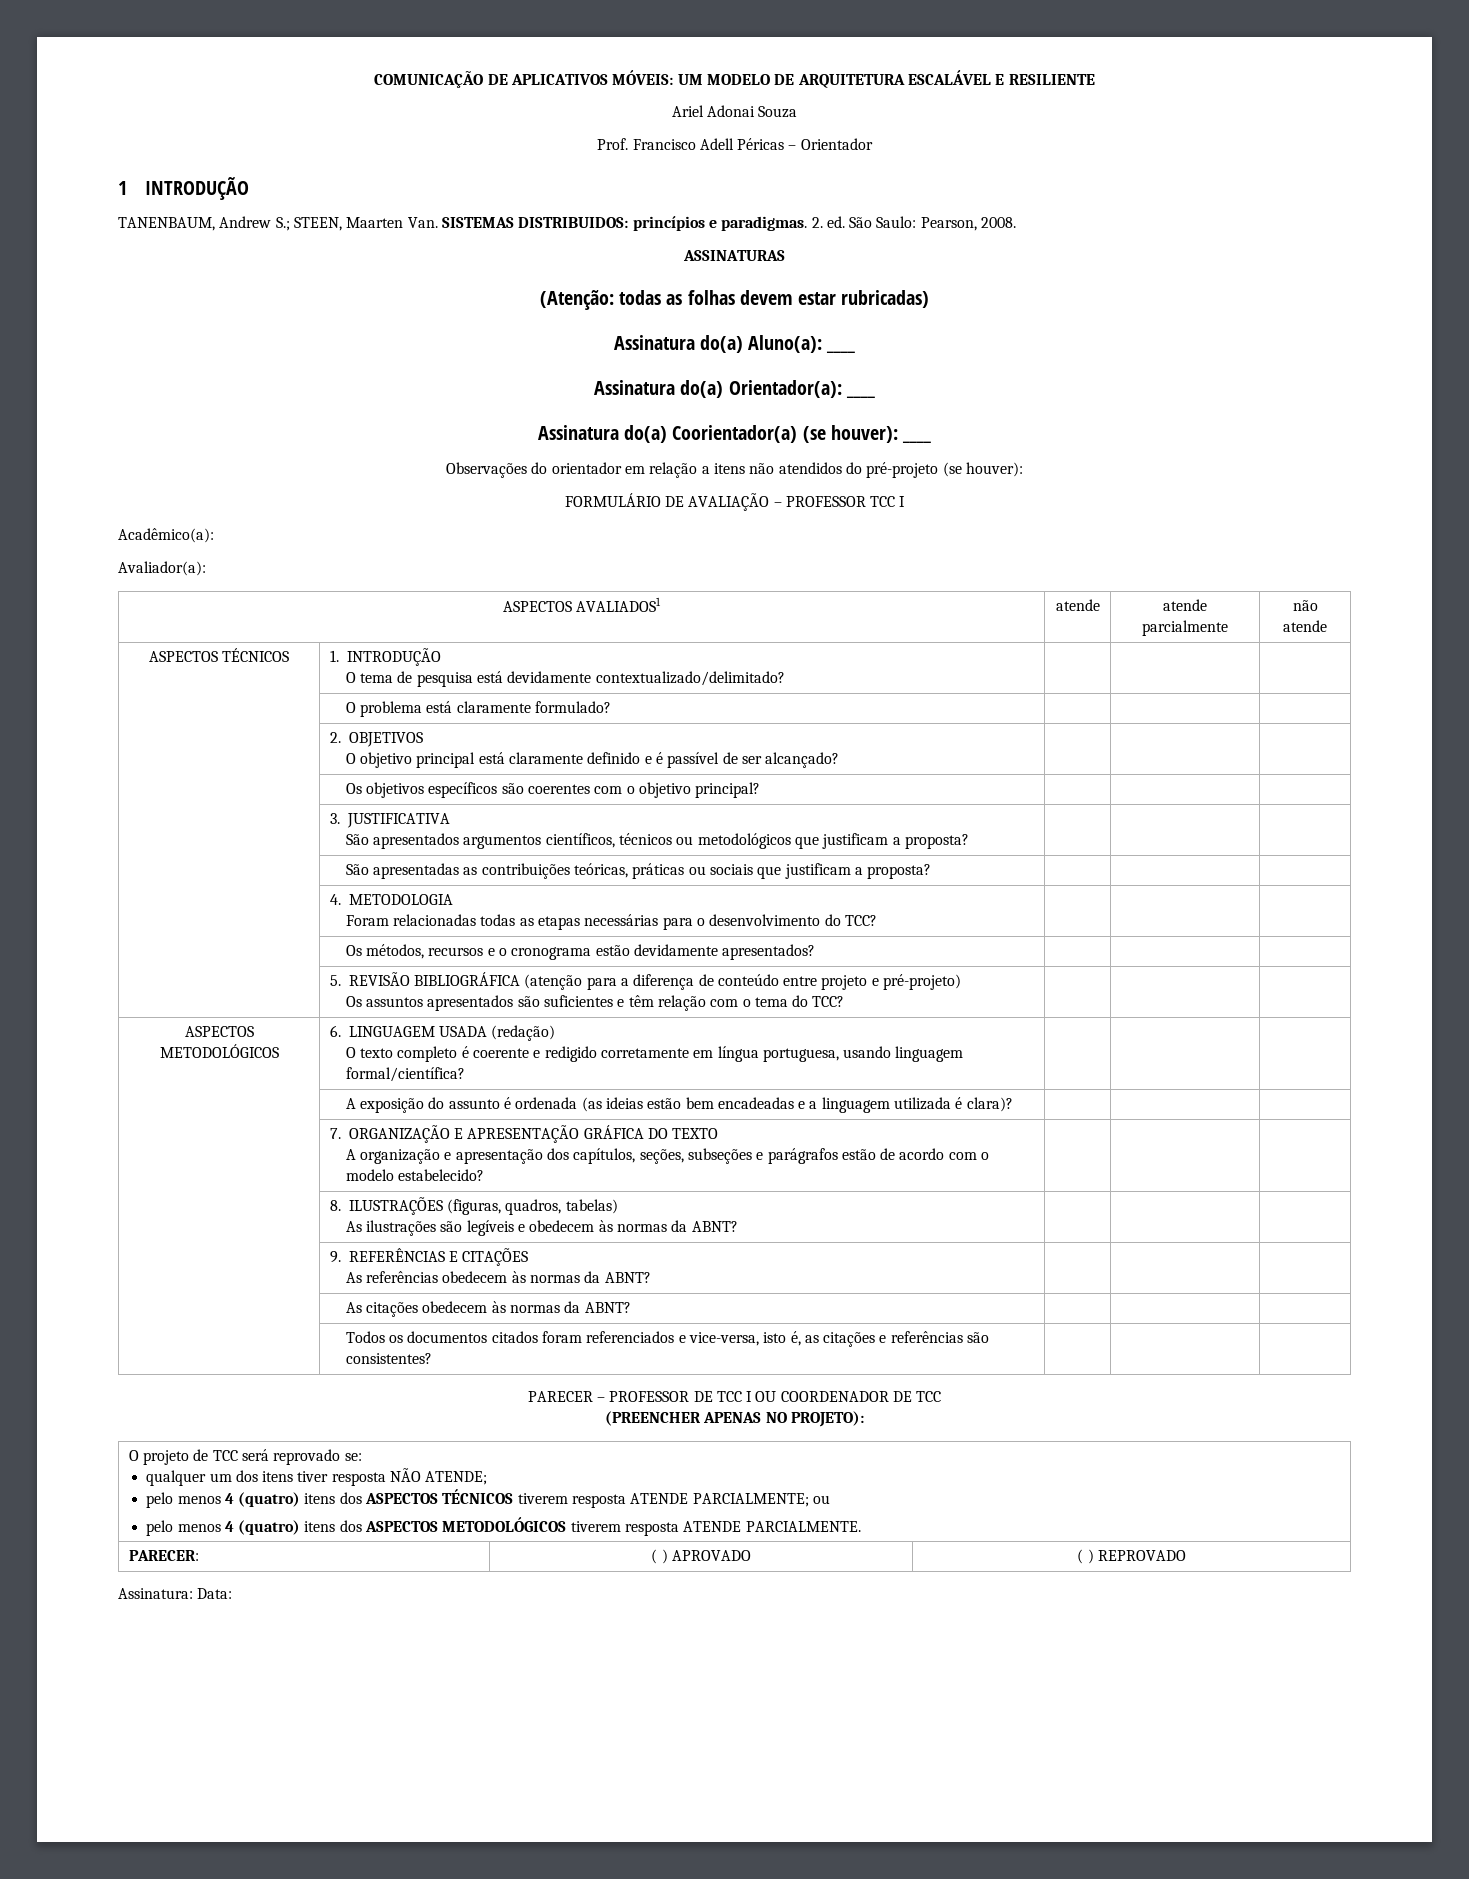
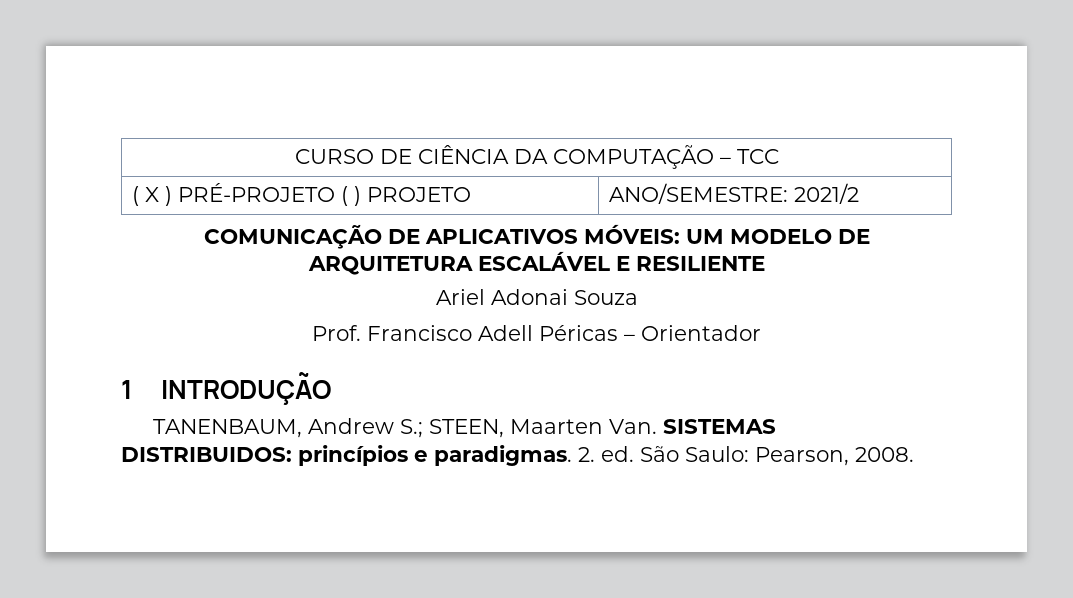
+ CURSO DE CIÊNCIA DA COMPUTAÇÃO – TCC
+ ( X ) PRÉ-PROJETO ( ) PROJETO | ANO/SEMESTRE: 2021/2
- ASSINATURAS
- (Atenção: todas as folhas devem estar rubricadas)
- Assinatura do(a) Aluno(a): ____
- Assinatura do(a) Orientador(a): ____
- Assinatura do(a) Coorientador(a) (se houver): ____
- Observações do orientador em relação a itens não atendidos do pré-projeto (se houver):
- FORMULÁRIO DE AVALIAÇÃO – PROFESSOR TCC I
- Acadêmico(a):
- Avaliador(a):
- ASPECTOS AVALIADOS1 | atende | atende parcialmente | não atende
- ASPECTOS TÉCNICOS | 1. INTRODUÇÃO
- O tema de pesquisa está devidamente contextualizado/delimitado? | | |
- | O problema está claramente formulado? | | |
- | 2. OBJETIVOS
- O objetivo principal está claramente definido e é passível de ser alcançado? | | |
- | Os objetivos específicos são coerentes com o objetivo principal? | | |
- | 3. JUSTIFICATIVA
- São apresentados argumentos científicos, técnicos ou metodológicos que justificam a proposta? | | |
- | São apresentadas as contribuições teóricas, práticas ou sociais que justificam a proposta? | | |
- | 4. METODOLOGIA
- Foram relacionadas todas as etapas necessárias para o desenvolvimento do TCC? | | |
- | Os métodos, recursos e o cronograma estão devidamente apresentados? | | |
- | 5. REVISÃO BIBLIOGRÁFICA (atenção para a diferença de conteúdo entre projeto e pré-projeto)
- Os assuntos apresentados são suficientes e têm relação com o tema do TCC? | | |
- ASPECTOS METODOLÓGICOS | 6. LINGUAGEM USADA (redação)
- O texto completo é coerente e redigido corretamente em língua portuguesa, usando linguagem formal/científica? | | |
- | A exposição do assunto é ordenada (as ideias estão bem encadeadas e a linguagem utilizada é clara)? | | |
- | 7. ORGANIZAÇÃO E APRESENTAÇÃO GRÁFICA DO TEXTO
- A organização e apresentação dos capítulos, seções, subseções e parágrafos estão de acordo com o modelo estabelecido? | | |
- | 8. ILUSTRAÇÕES (figuras, quadros, tabelas)
- As ilustrações são legíveis e obedecem às normas da ABNT? | | |
- | 9. REFERÊNCIAS E CITAÇÕES
- As referências obedecem às normas da ABNT? | | |
- | As citações obedecem às normas da ABNT? | | |
- | Todos os documentos citados foram referenciados e vice-versa, isto é, as citações e referências são consistentes? | | |
- PARECER – PROFESSOR DE TCC I OU COORDENADOR DE TCC
- (PREENCHER APENAS NO PROJETO):
- O projeto de TCC será reprovado se:
- qualquer um dos itens tiver resposta NÃO ATENDE;
- pelo menos 4 (quatro) itens dos ASPECTOS TÉCNICOS tiverem resposta ATENDE PARCIALMENTE; ou
- pelo menos 4 (quatro) itens dos ASPECTOS METODOLÓGICOS tiverem resposta ATENDE PARCIALMENTE.
- PARECER: | ( ) APROVADO | ( ) REPROVADO
- Assinatura: Data:

